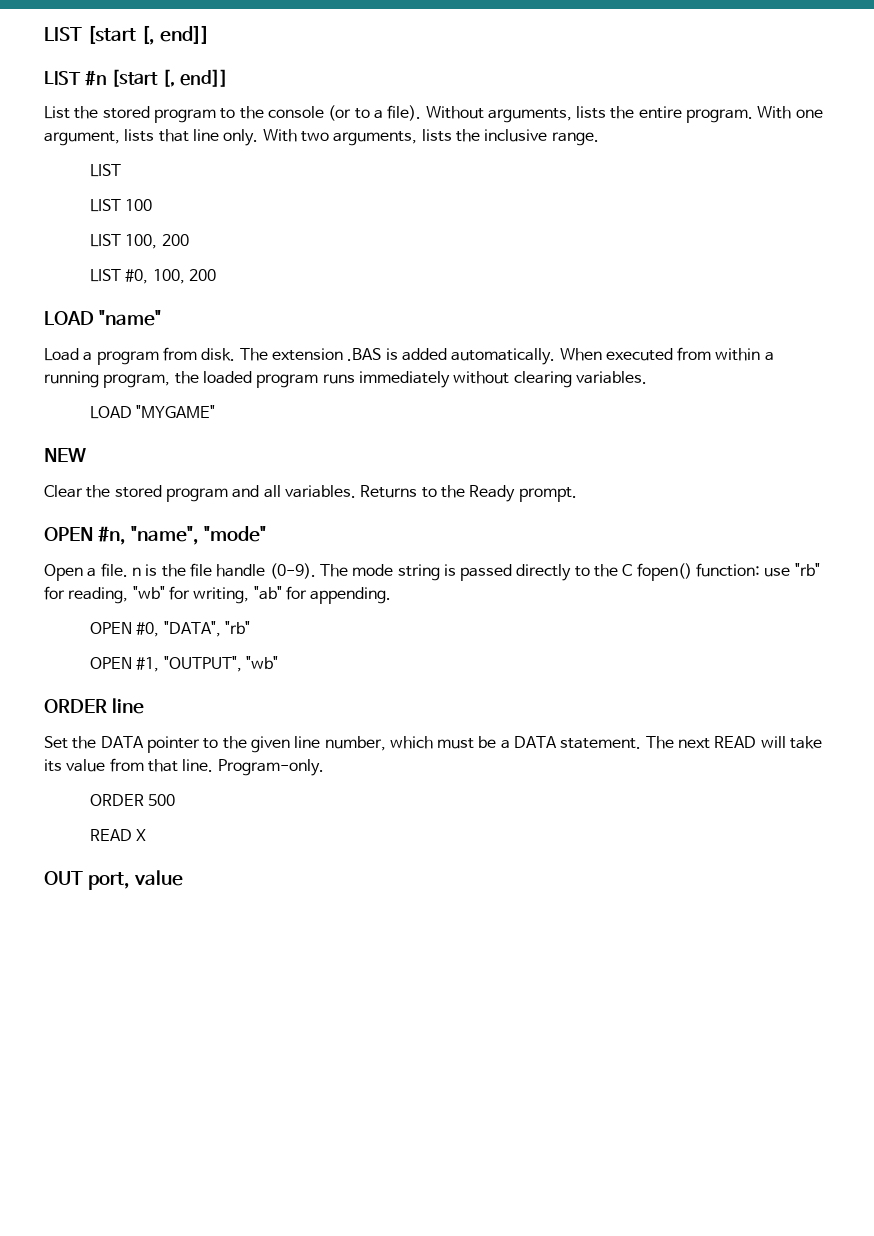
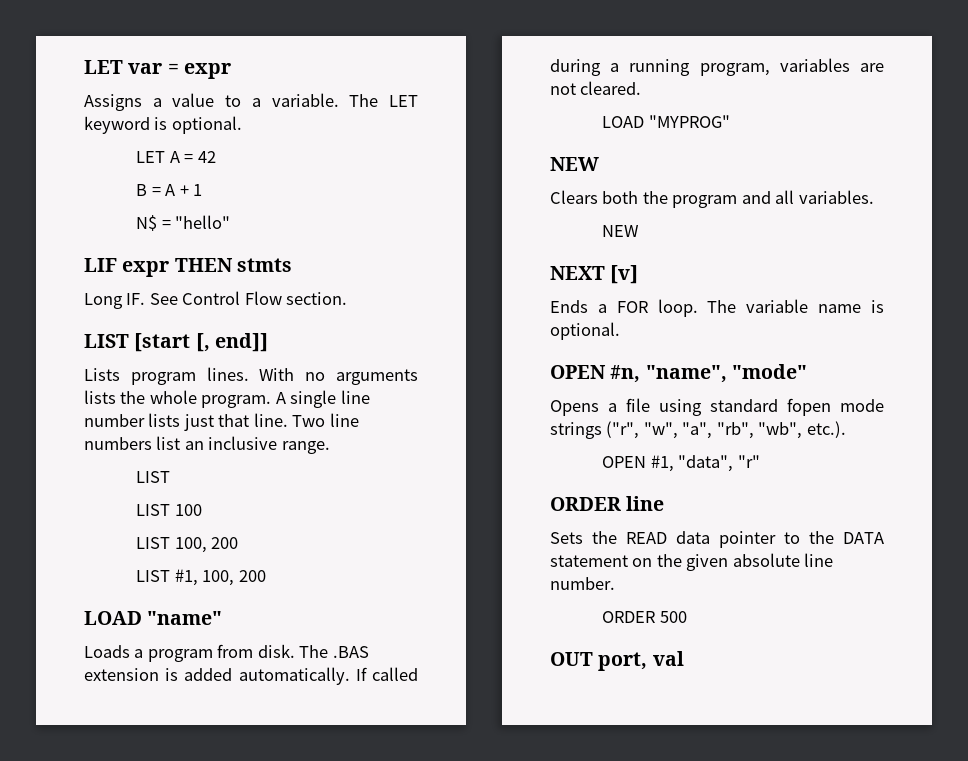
+ LET var = expr
+ Assigns a value to a variable. The LET keyword is optional.
+ LET A = 42
+ B = A + 1
+ N$ = "hello"
+ LIF expr THEN stmts
+ Long IF. See Control Flow section.
  LIST [start [, end]]
- LIST #n [start [, end]]
- List the stored program to the console (or to a file). Without arguments, lists the entire program. With one argument, lists that line only. With two arguments, lists the inclusive range.
+ Lists program lines. With no arguments lists the whole program. A single line number lists just that line. Two line numbers list an inclusive range.
- LIST #0, 100, 200
+ LIST #1, 100, 200
- Load a program from disk.
+ Loads a program from disk.
- The extension .BAS is added automatically.
+ The .BAS extension is added automatically.
- When executed from within a running program, the loaded program runs immediately without clearing variables.
- LOAD "MYGAME"
+ If called during a running program, variables are not cleared.
+ LOAD "MYPROG"
  NEW
- Clear the stored program and all variables. Returns to the Ready prompt.
+ Clears both the program and all variables.
+ NEW
+ NEXT [v]
+ Ends a FOR loop. The variable name is optional.
  OPEN #n, "name", "mode"
- Open a file. n is the file handle (0-9). The mode string is passed directly to the C fopen() function: use "rb" for reading, "wb" for writing, "ab" for appending.
- OPEN #0, "DATA", "rb"
+ Opens a file using standard fopen mode strings ("r", "w", "a", "rb", "wb", etc.).
- OPEN #1, "OUTPUT", "wb"
+ OPEN #1, "data", "r"
- Set the DATA pointer to the given line number, which must be a DATA statement. The next READ will take its value from that line. Program-only.
+ Sets the READ data pointer to the DATA statement on the given absolute line number.
- READ X
- OUT port, value
+ OUT port, val

